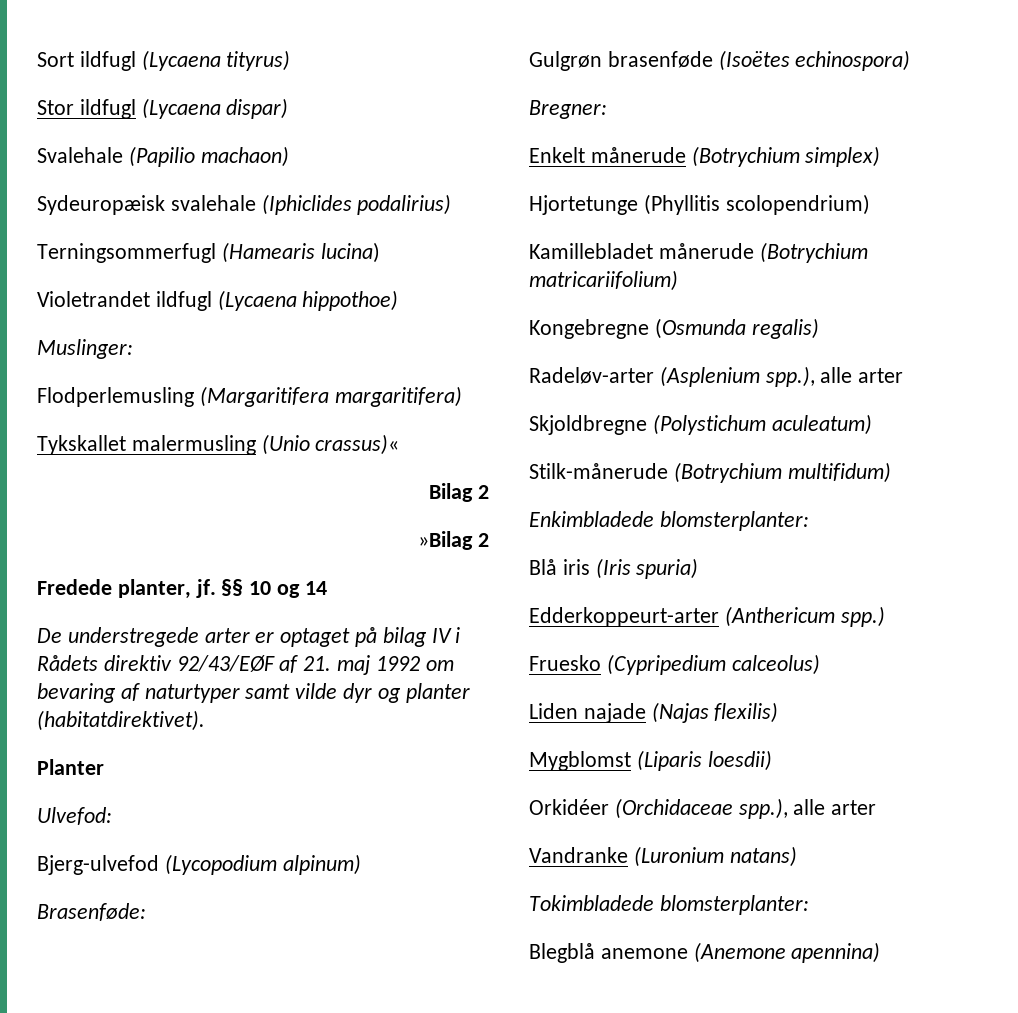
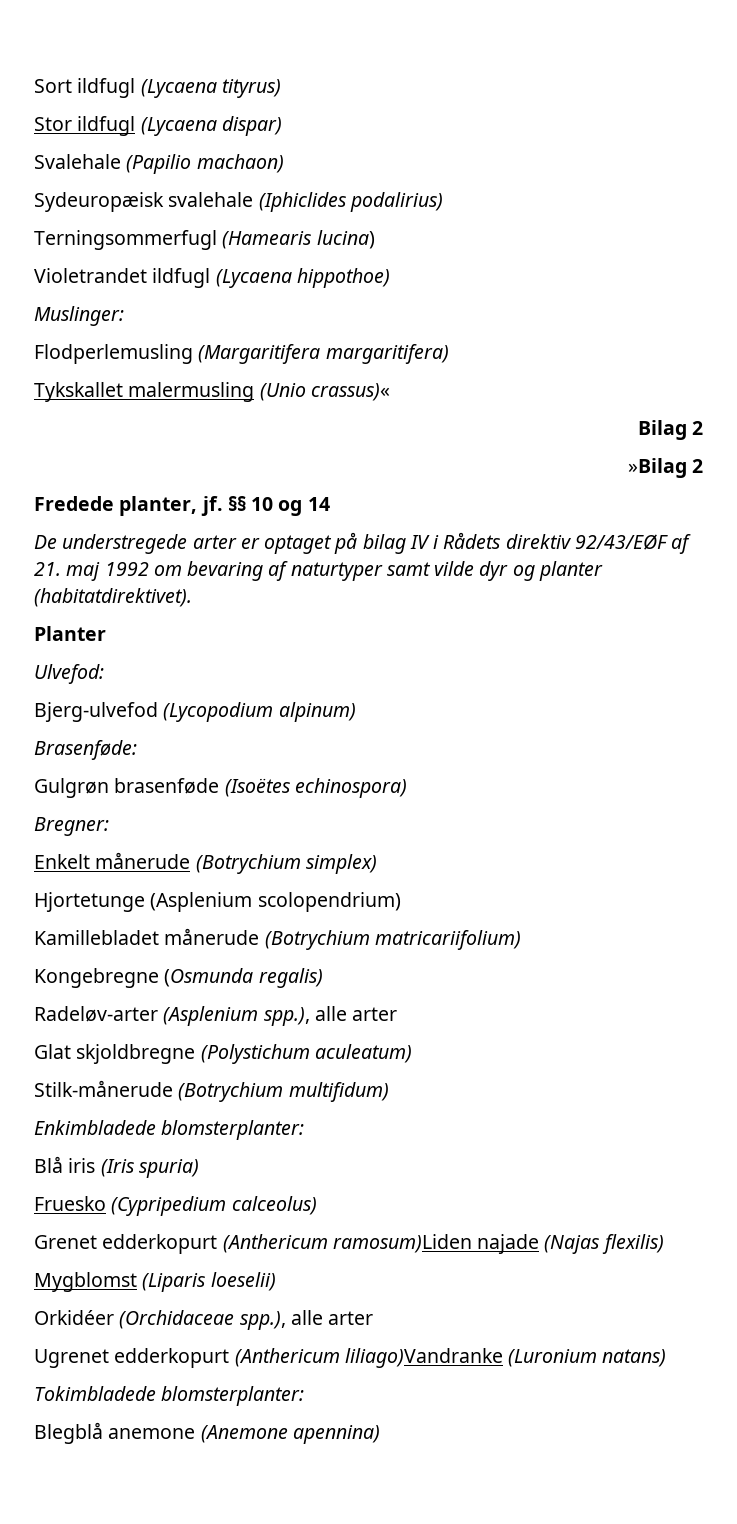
- Hjortetunge (Phyllitis scolopendrium)
+ Hjortetunge (Asplenium scolopendrium)
- Skjoldbregne (Polystichum aculeatum)
+ Glat skjoldbregne (Polystichum aculeatum)
- Edderkoppeurt-arter (Anthericum spp.)
- Liden najade (Najas flexilis)
+ Grenet edderkopurt (Anthericum ramosum)Liden najade (Najas flexilis)
- Mygblomst (Liparis loesdii)
+ Mygblomst (Liparis loeselii)
- Vandranke (Luronium natans)
+ Ugrenet edderkopurt (Anthericum liliago)Vandranke (Luronium natans)

